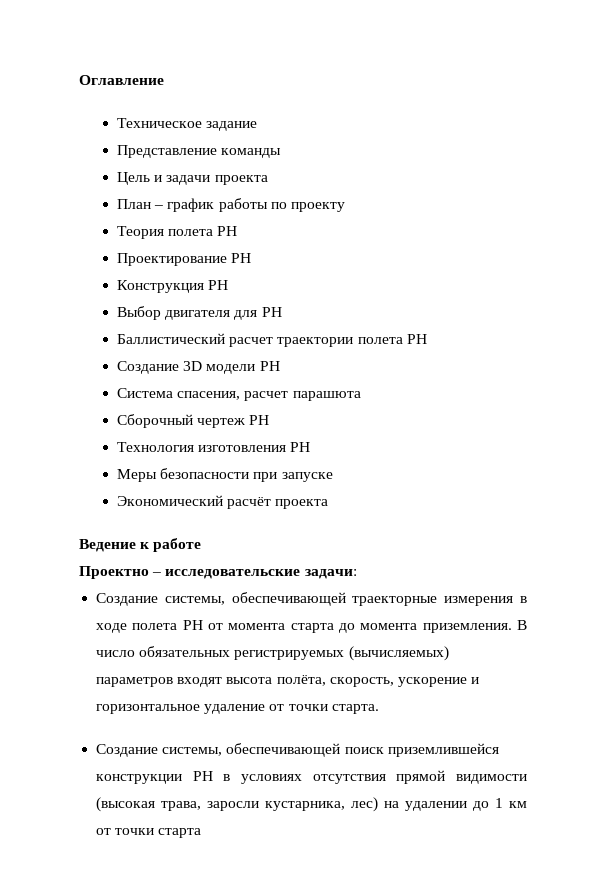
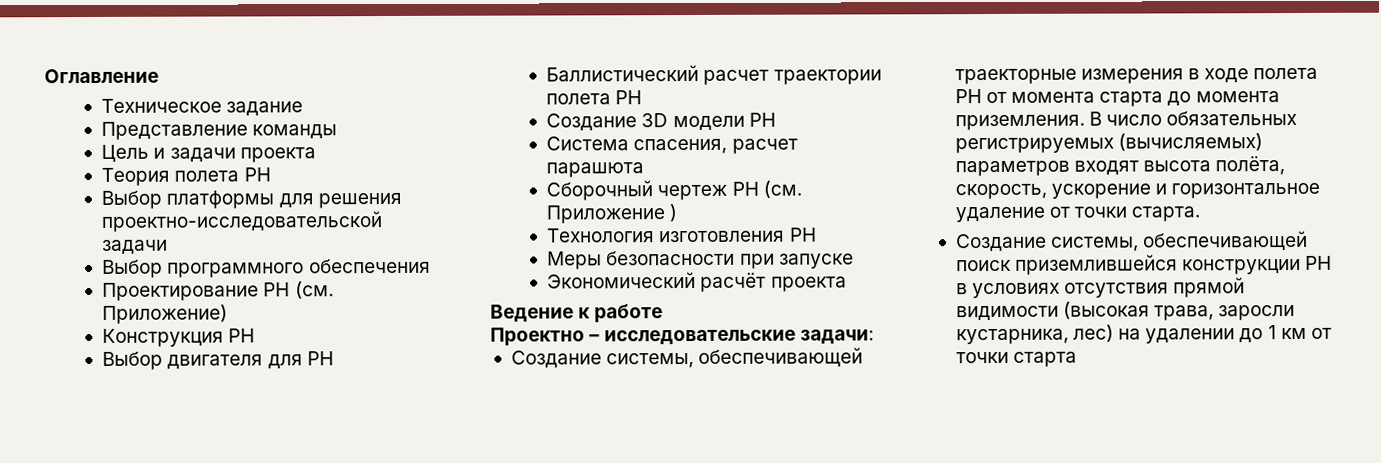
- План – график работы по проекту
  Теория полета РН
+ Выбор платформы для решения проектно-исследовательской задачи
+ Выбор программного обеспечения
- Проектирование РН
+ Проектирование РН (см. Приложение)
- Сборочный чертеж РН
+ Сборочный чертеж РН (см. Приложение )

